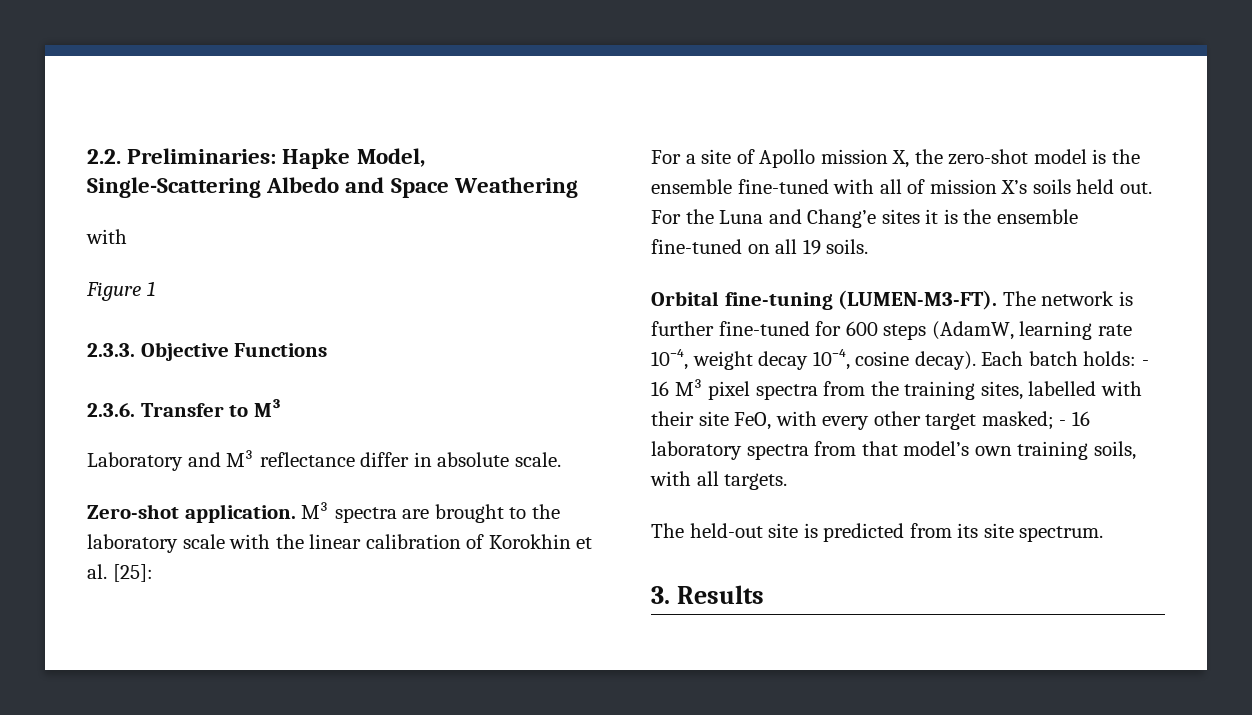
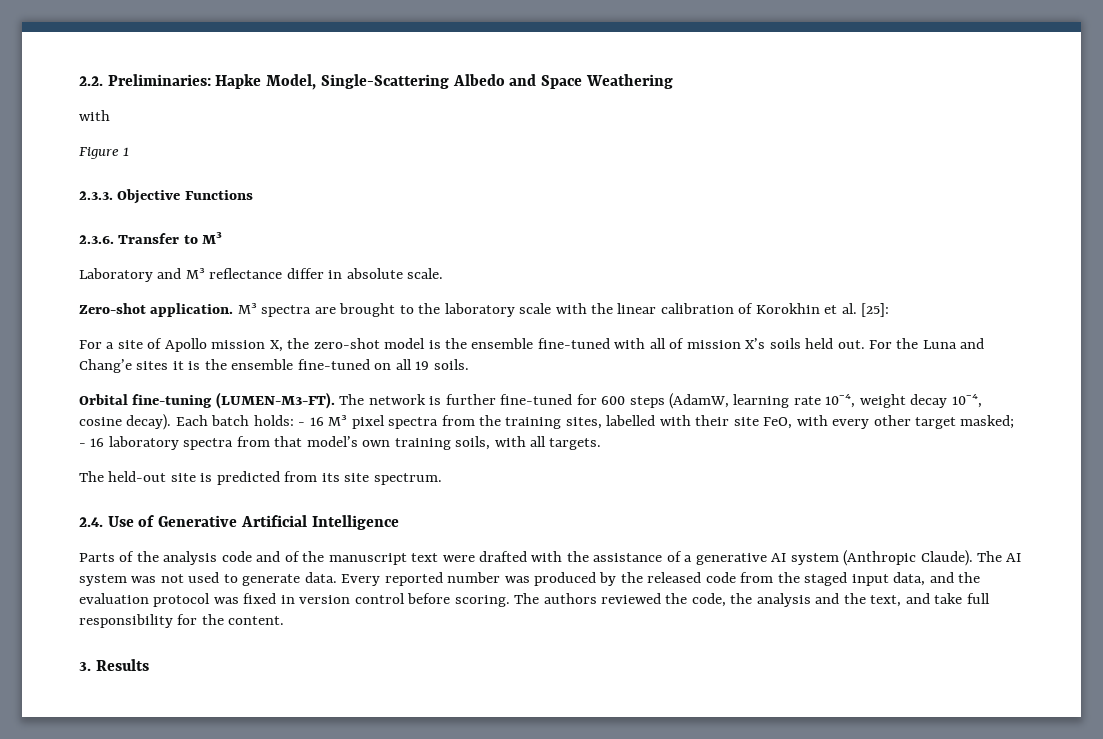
+ 2.4. Use of Generative Artificial Intelligence
+ Parts of the analysis code and of the manuscript text were drafted with the assistance of a generative AI system (Anthropic Claude). The AI system was not used to generate data. Every reported number was produced by the released code from the staged input data, and the evaluation protocol was fixed in version control before scoring. The authors reviewed the code, the analysis and the text, and take full responsibility for the content.

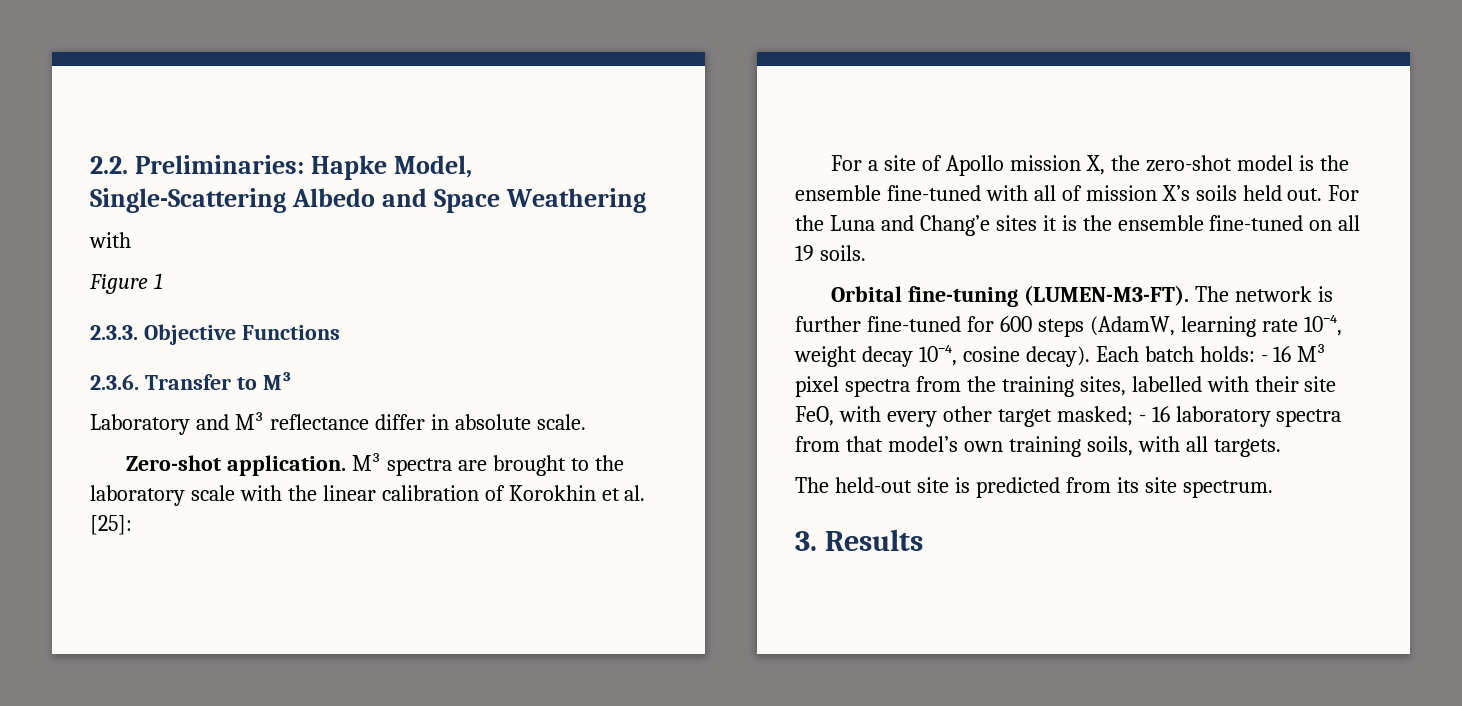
- 2.4. Use of Generative Artificial Intelligence
- Parts of the analysis code and of the manuscript text were drafted with the assistance of a generative AI system (Anthropic Claude). The AI system was not used to generate data. Every reported number was produced by the released code from the staged input data, and the evaluation protocol was fixed in version control before scoring. The authors reviewed the code, the analysis and the text, and take full responsibility for the content.

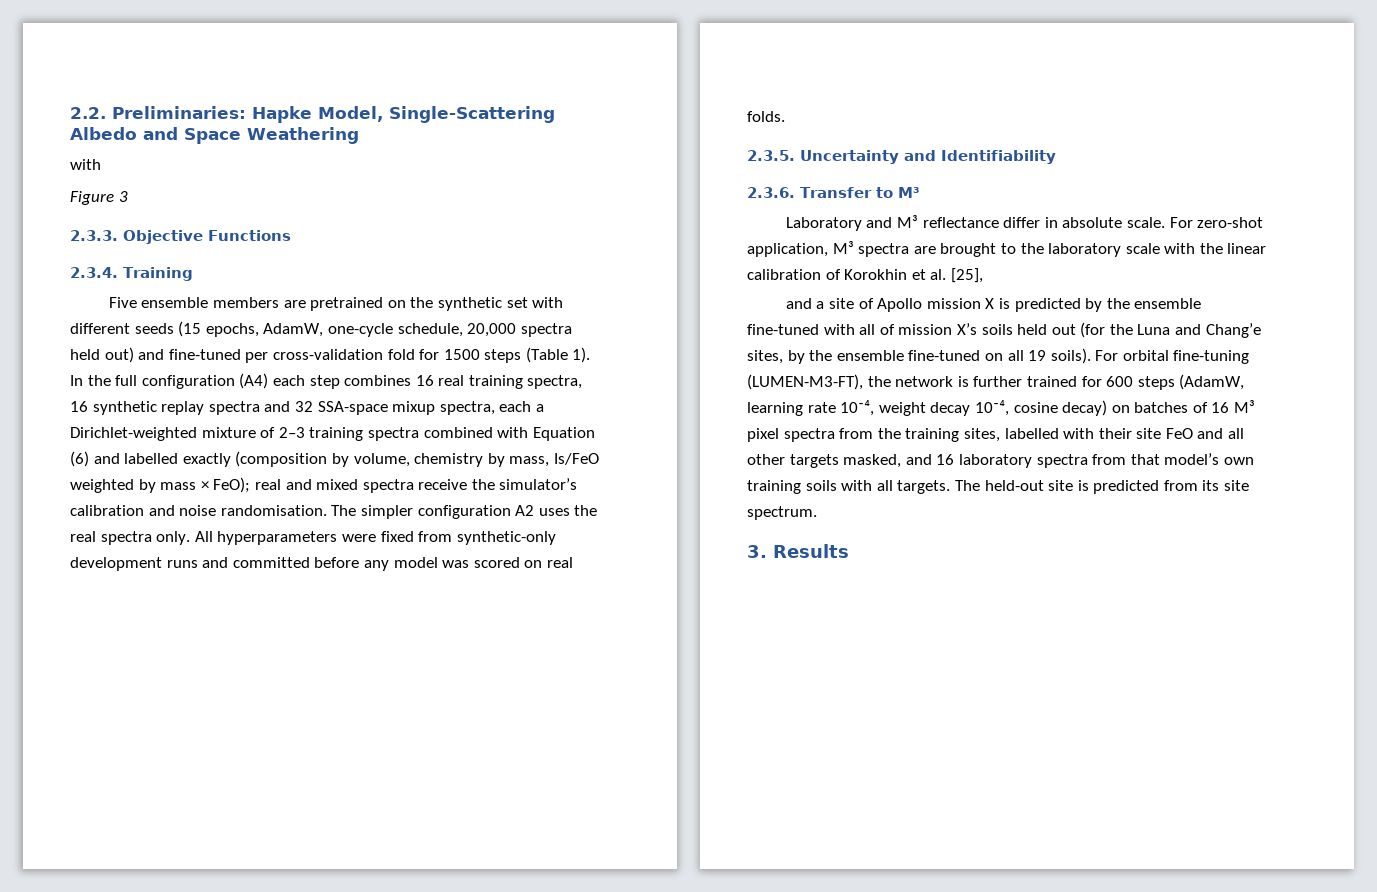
- Figure 1
+ Figure 3
+ 2.3.4. Training
+ Five ensemble members are pretrained on the synthetic set with different seeds (15 epochs, AdamW, one-cycle schedule, 20,000 spectra held out) and fine-tuned per cross-validation fold for 1500 steps (Table 1). In the full configuration (A4) each step combines 16 real training spectra, 16 synthetic replay spectra and 32 SSA-space mixup spectra, each a Dirichlet-weighted mixture of 2–3 training spectra combined with Equation (6) and labelled exactly (composition by volume, chemistry by mass, Is/FeO weighted by mass × FeO); real and mixed spectra receive the simulator’s calibration and noise randomisation. The simpler configuration A2 uses the real spectra only. All hyperparameters were fixed from synthetic-only development runs and committed before any model was scored on real folds.
+ 2.3.5. Uncertainty and Identifiability
- Laboratory and M³ reflectance differ in absolute scale.
- Zero-shot application. M³ spectra are brought to the laboratory scale with the linear calibration of Korokhin et al. [25]:
- For a site of Apollo mission X, the zero-shot model is the ensemble fine-tuned with all of mission X’s soils held out. For the Luna and Chang’e sites it is the ensemble fine-tuned on all 19 soils.
- Orbital fine-tuning (LUMEN-M3-FT). The network is further fine-tuned for 600 steps (AdamW, learning rate 10⁻⁴, weight decay 10⁻⁴, cosine decay). Each batch holds: - 16 M³ pixel spectra from the training sites, labelled with their site FeO, with every other target masked; - 16 laboratory spectra from that model’s own training soils, with all targets.
- The held-out site is predicted from its site spectrum.
+ Laboratory and M³ reflectance differ in absolute scale. For zero-shot application, M³ spectra are brought to the laboratory scale with the linear calibration of Korokhin et al. [25],
+ and a site of Apollo mission X is predicted by the ensemble fine-tuned with all of mission X’s soils held out (for the Luna and Chang’e sites, by the ensemble fine-tuned on all 19 soils). For orbital fine-tuning (LUMEN-M3-FT), the network is further trained for 600 steps (AdamW, learning rate 10⁻⁴, weight decay 10⁻⁴, cosine decay) on batches of 16 M³ pixel spectra from the training sites, labelled with their site FeO and all other targets masked, and 16 laboratory spectra from that model’s own training soils with all targets. The held-out site is predicted from its site spectrum.

